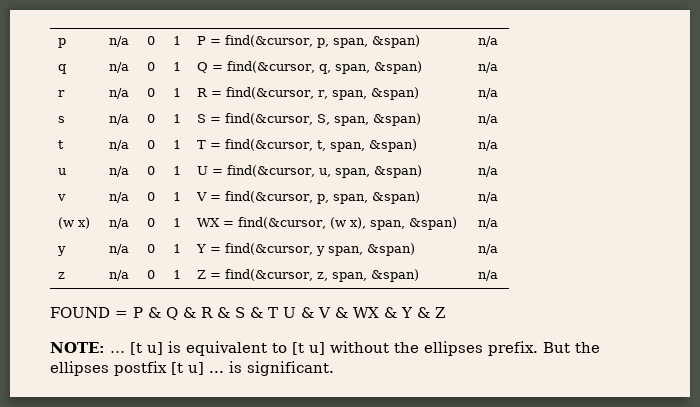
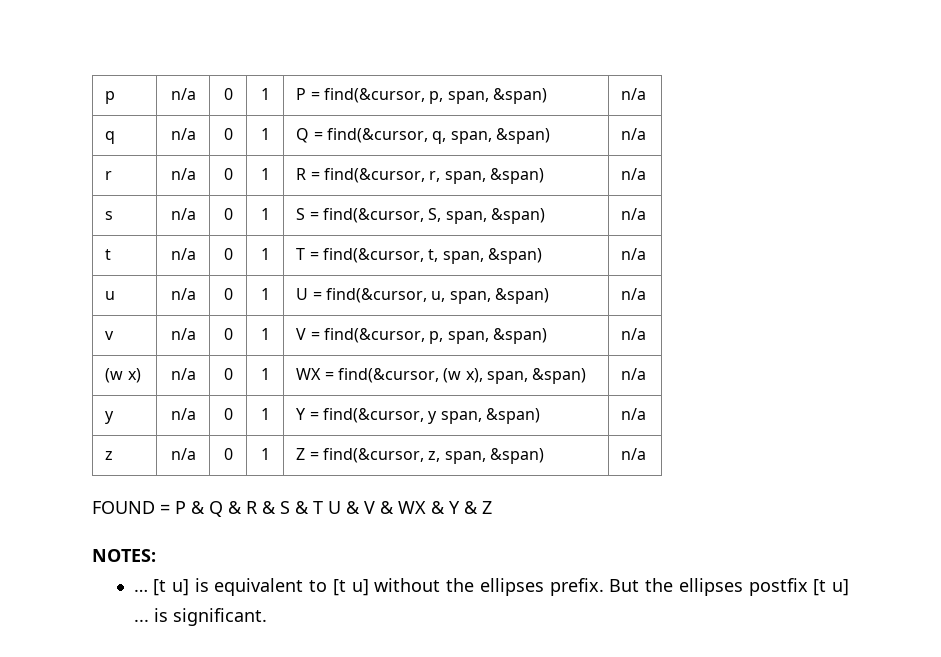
- NOTE: …
+ NOTES:
+ …

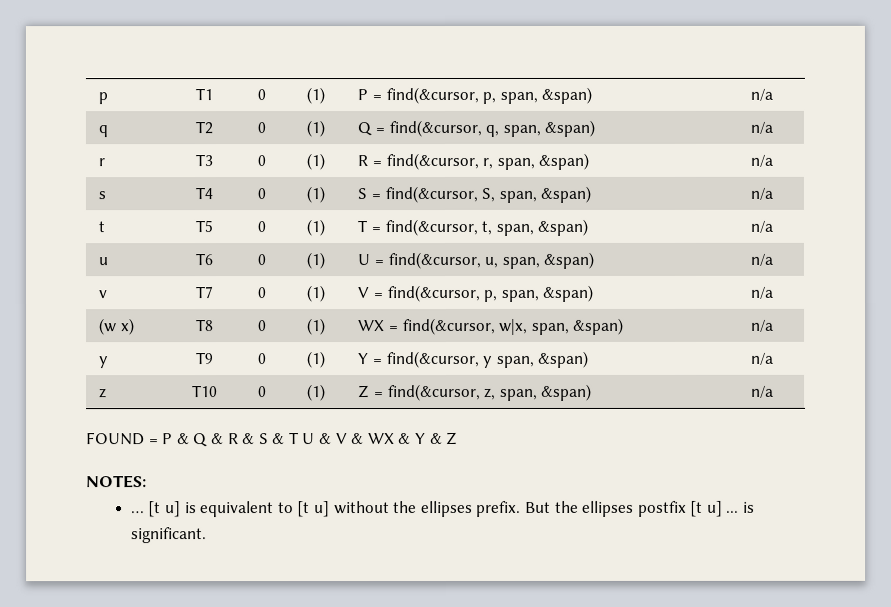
- p | n/a | 0 | 1 | P = find(&cursor, p, span, &span) | n/a
+ p | T1 | 0 | (1) | P = find(&cursor, p, span, &span) | n/a
- q | n/a | 0 | 1 | Q = find(&cursor, q, span, &span) | n/a
+ q | T2 | 0 | (1) | Q = find(&cursor, q, span, &span) | n/a
- r | n/a | 0 | 1 | R = find(&cursor, r, span, &span) | n/a
+ r | T3 | 0 | (1) | R = find(&cursor, r, span, &span) | n/a
- s | n/a | 0 | 1 | S = find(&cursor, S, span, &span) | n/a
+ s | T4 | 0 | (1) | S = find(&cursor, S, span, &span) | n/a
- t | n/a | 0 | 1 | T = find(&cursor, t, span, &span) | n/a
+ t | T5 | 0 | (1) | T = find(&cursor, t, span, &span) | n/a
- u | n/a | 0 | 1 | U = find(&cursor, u, span, &span) | n/a
+ u | T6 | 0 | (1) | U = find(&cursor, u, span, &span) | n/a
- v | n/a | 0 | 1 | V = find(&cursor, p, span, &span) | n/a
+ v | T7 | 0 | (1) | V = find(&cursor, p, span, &span) | n/a
- (w x) | n/a | 0 | 1 | WX = find(&cursor, (w x), span, &span) | n/a
+ (w x) | T8 | 0 | (1) | WX = find(&cursor, w|x, span, &span) | n/a
- y | n/a | 0 | 1 | Y = find(&cursor, y span, &span) | n/a
+ y | T9 | 0 | (1) | Y = find(&cursor, y span, &span) | n/a
- z | n/a | 0 | 1 | Z = find(&cursor, z, span, &span) | n/a
+ z | T10 | 0 | (1) | Z = find(&cursor, z, span, &span) | n/a

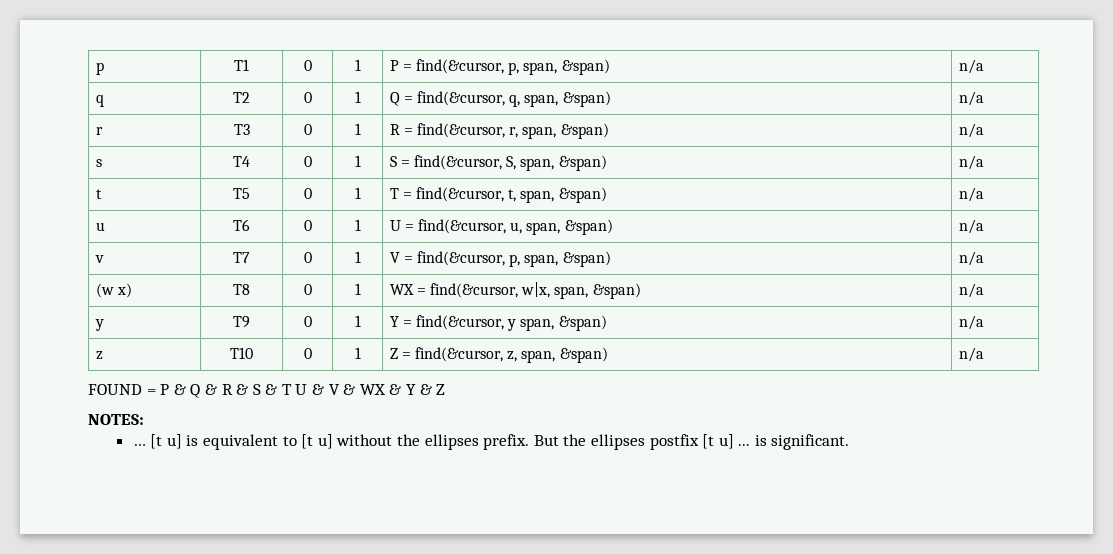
- p | T1 | 0 | (1) | P = find(&cursor, p, span, &span) | n/a
+ p | T1 | 0 | 1 | P = find(&cursor, p, span, &span) | n/a
- q | T2 | 0 | (1) | Q = find(&cursor, q, span, &span) | n/a
+ q | T2 | 0 | 1 | Q = find(&cursor, q, span, &span) | n/a
- r | T3 | 0 | (1) | R = find(&cursor, r, span, &span) | n/a
+ r | T3 | 0 | 1 | R = find(&cursor, r, span, &span) | n/a
- s | T4 | 0 | (1) | S = find(&cursor, S, span, &span) | n/a
+ s | T4 | 0 | 1 | S = find(&cursor, S, span, &span) | n/a
- t | T5 | 0 | (1) | T = find(&cursor, t, span, &span) | n/a
+ t | T5 | 0 | 1 | T = find(&cursor, t, span, &span) | n/a
- u | T6 | 0 | (1) | U = find(&cursor, u, span, &span) | n/a
+ u | T6 | 0 | 1 | U = find(&cursor, u, span, &span) | n/a
- v | T7 | 0 | (1) | V = find(&cursor, p, span, &span) | n/a
+ v | T7 | 0 | 1 | V = find(&cursor, p, span, &span) | n/a
- (w x) | T8 | 0 | (1) | WX = find(&cursor, w|x, span, &span) | n/a
+ (w x) | T8 | 0 | 1 | WX = find(&cursor, w|x, span, &span) | n/a
- y | T9 | 0 | (1) | Y = find(&cursor, y span, &span) | n/a
+ y | T9 | 0 | 1 | Y = find(&cursor, y span, &span) | n/a
- z | T10 | 0 | (1) | Z = find(&cursor, z, span, &span) | n/a
+ z | T10 | 0 | 1 | Z = find(&cursor, z, span, &span) | n/a

